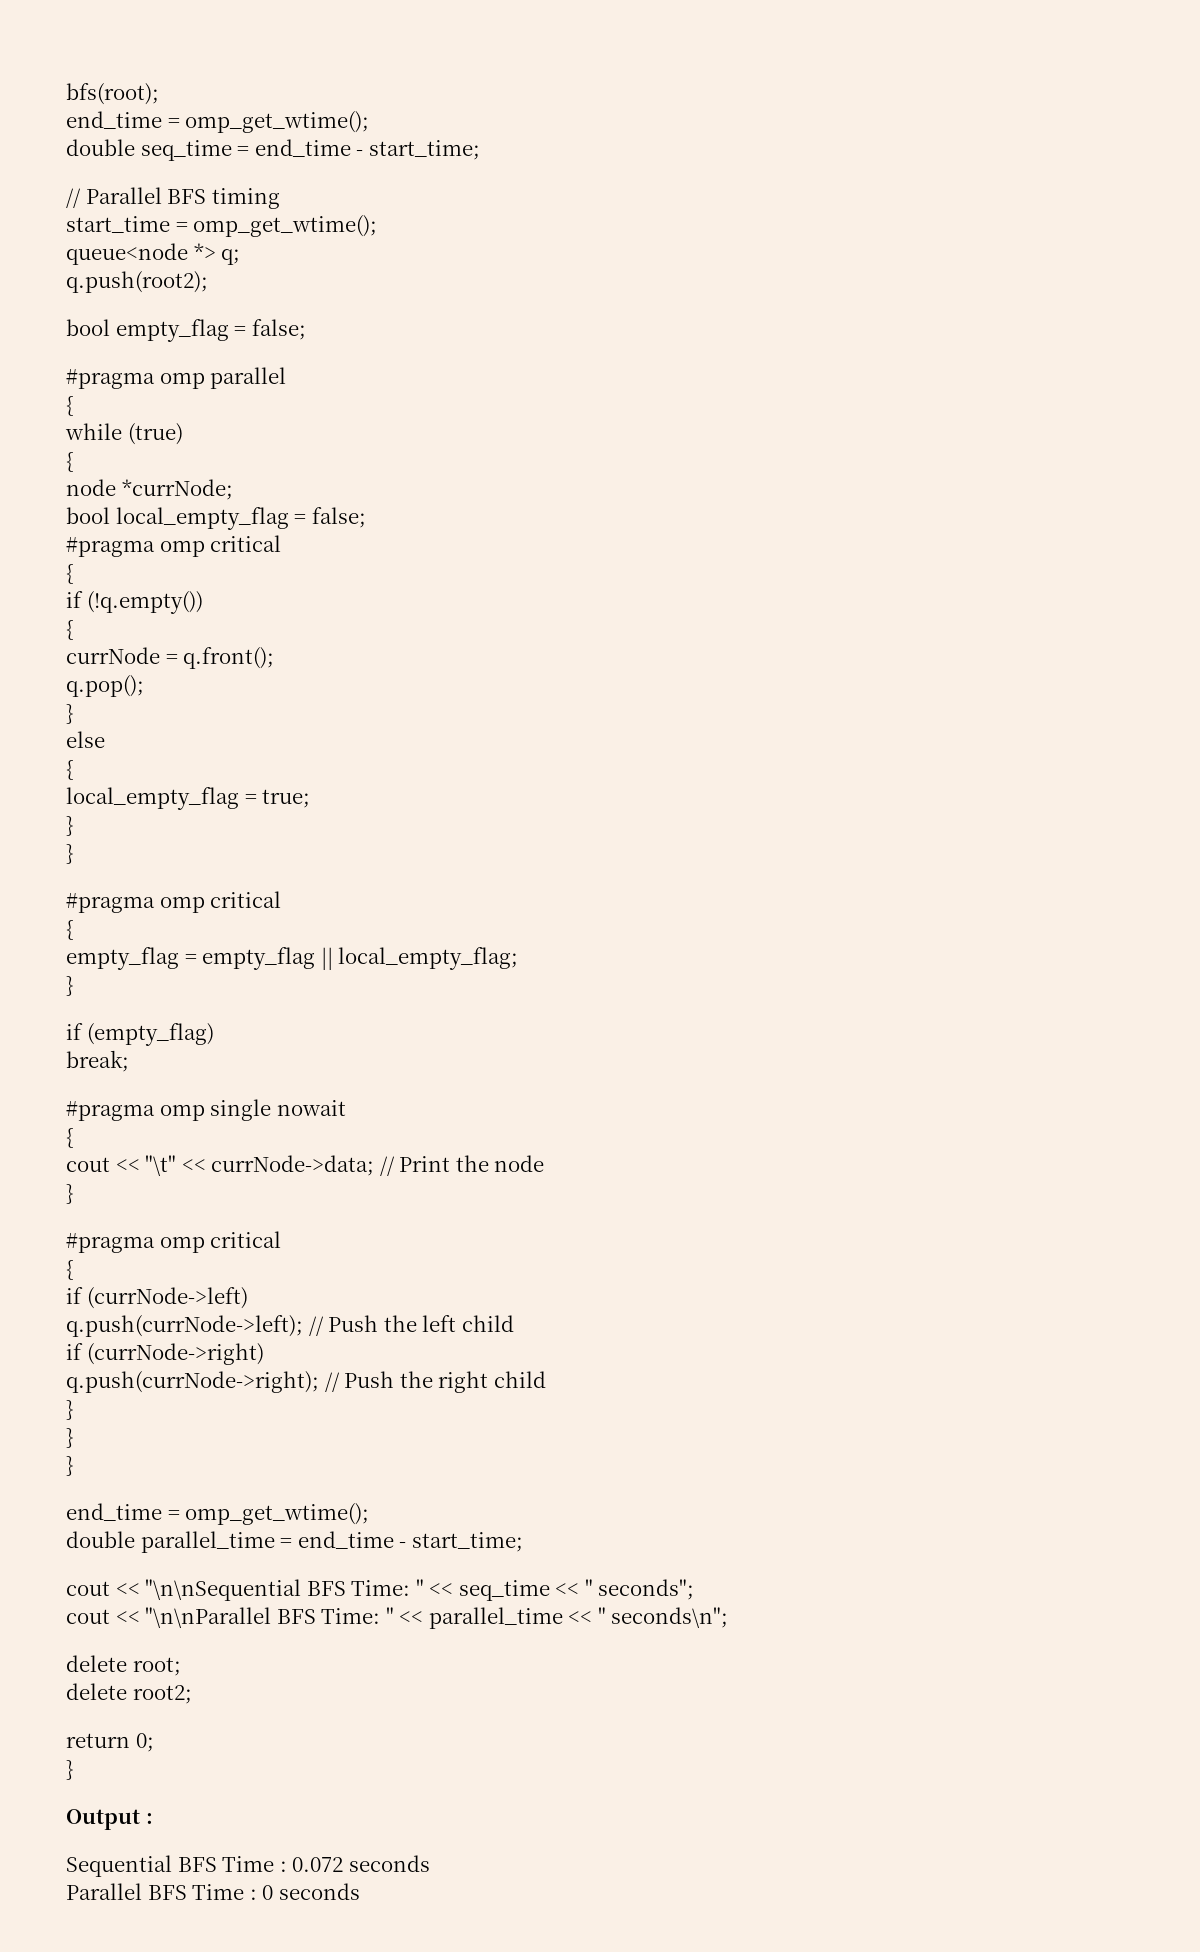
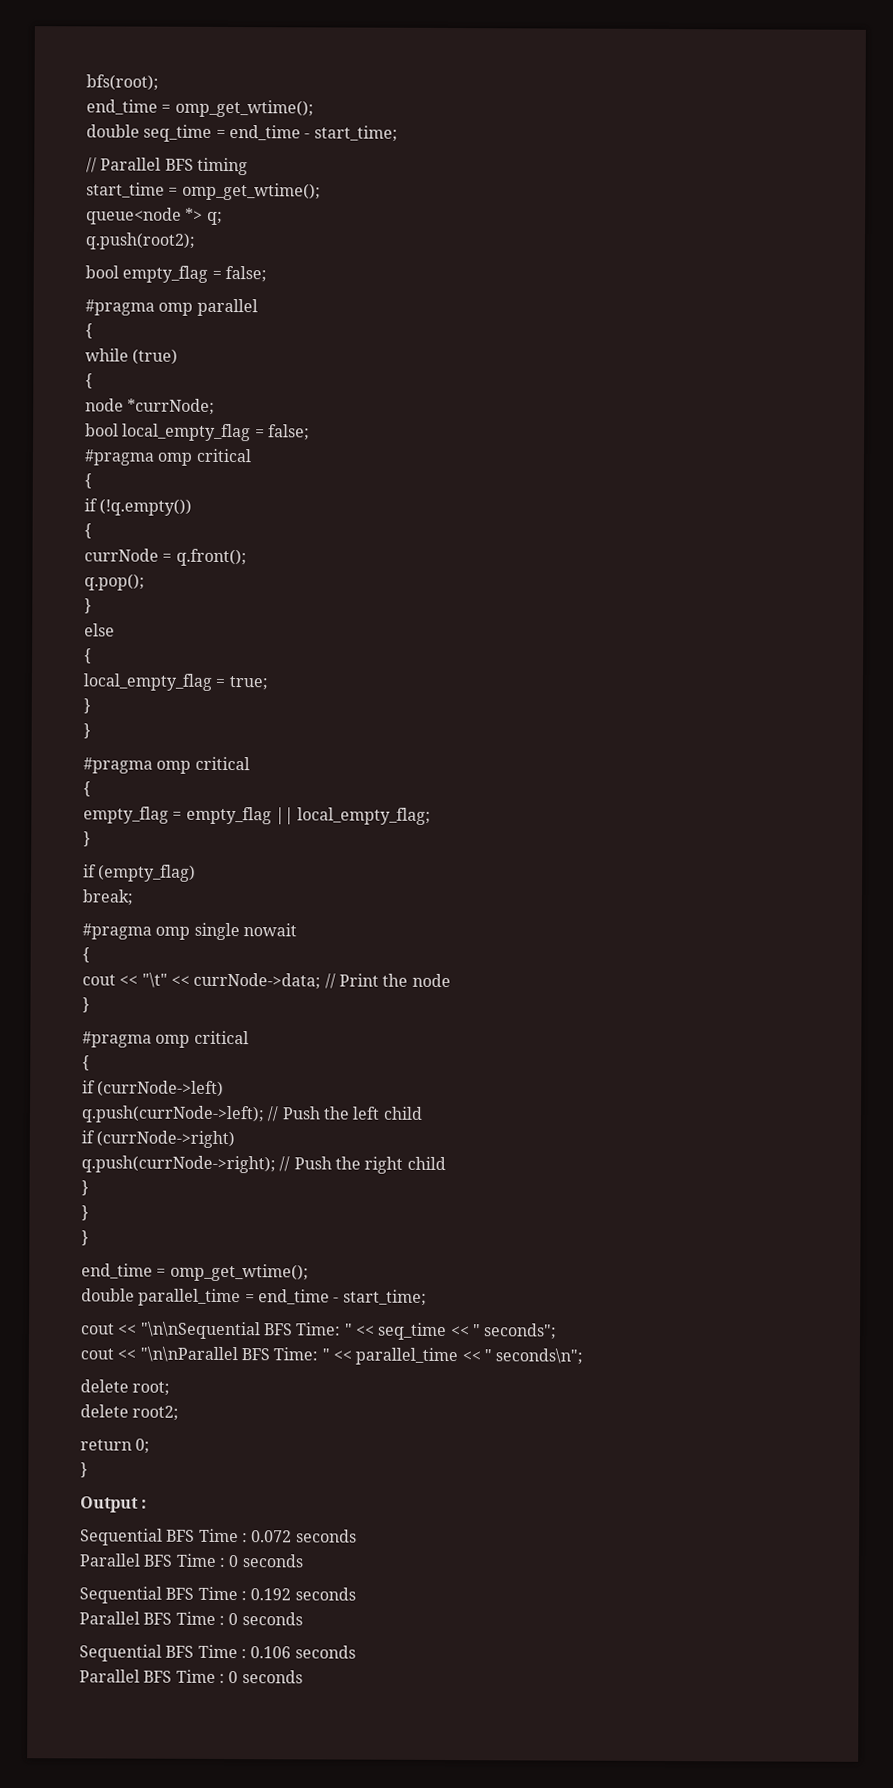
+ Sequential BFS Time : 0.192 seconds
+ Parallel BFS Time : 0 seconds
+ Sequential BFS Time : 0.106 seconds
+ Parallel BFS Time : 0 seconds

